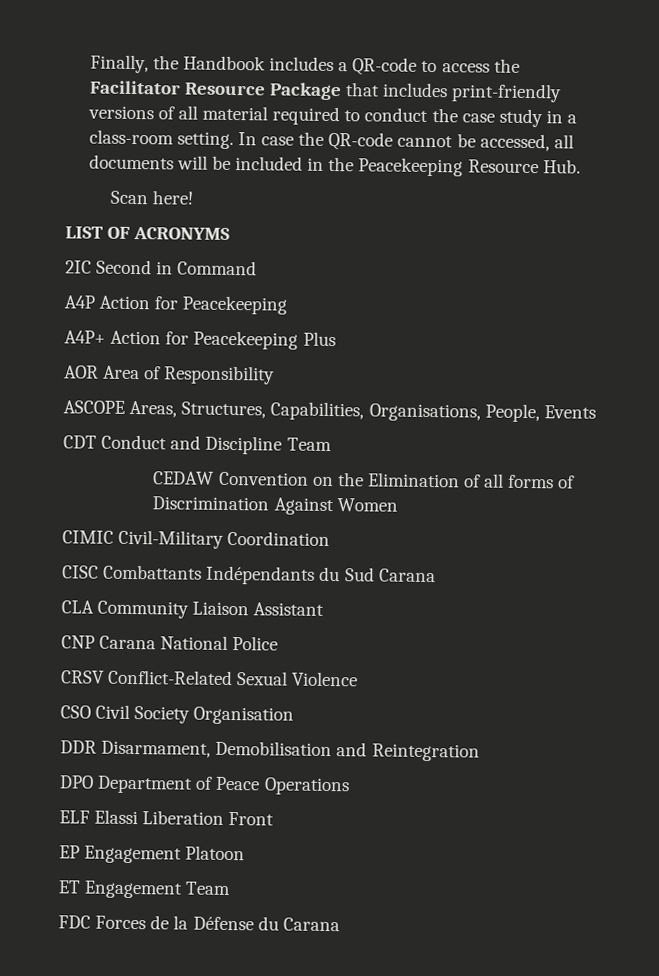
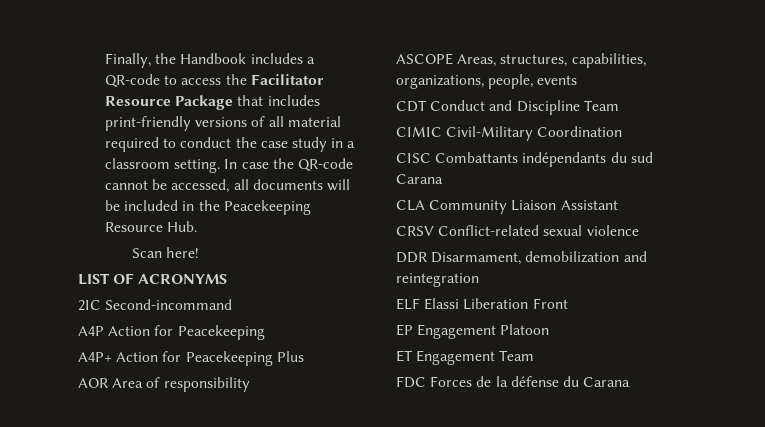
- Finally, the Handbook includes a QR-code to access the Facilitator Resource Package that includes print-friendly versions of all material required to conduct the case study in a class-room setting.
+ Finally, the Handbook includes a QR-code to access the Facilitator Resource Package that includes print-friendly versions of all material required to conduct the case study in a classroom setting.
- 2IC Second in Command
+ 2IC Second-incommand
- AOR Area of Responsibility
+ AOR Area of responsibility
- ASCOPE Areas, Structures, Capabilities, Organisations, People, Events
+ ASCOPE Areas, structures, capabilities, organizations, people, events
- CEDAW Convention on the Elimination of all forms of Discrimination Against Women
- CISC Combattants Indépendants du Sud Carana
+ CISC Combattants indépendants du sud Carana
- CNP Carana National Police
- CRSV Conflict-Related Sexual Violence
- CSO Civil Society Organisation
- DDR Disarmament, Demobilisation and Reintegration
- DPO Department of Peace Operations
+ CRSV Conflict-related sexual violence
+ DDR Disarmament, demobilization and reintegration
- FDC Forces de la Défense du Carana
+ FDC Forces de la défense du Carana

